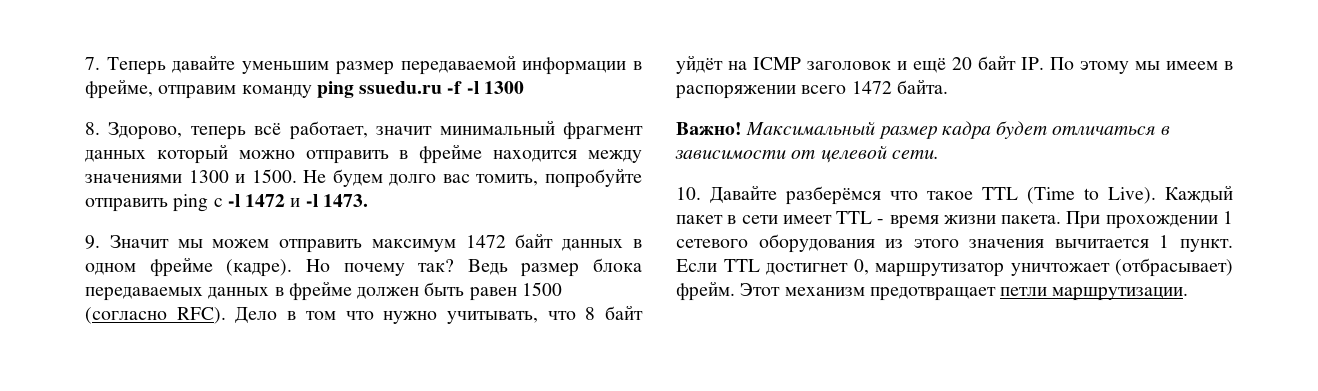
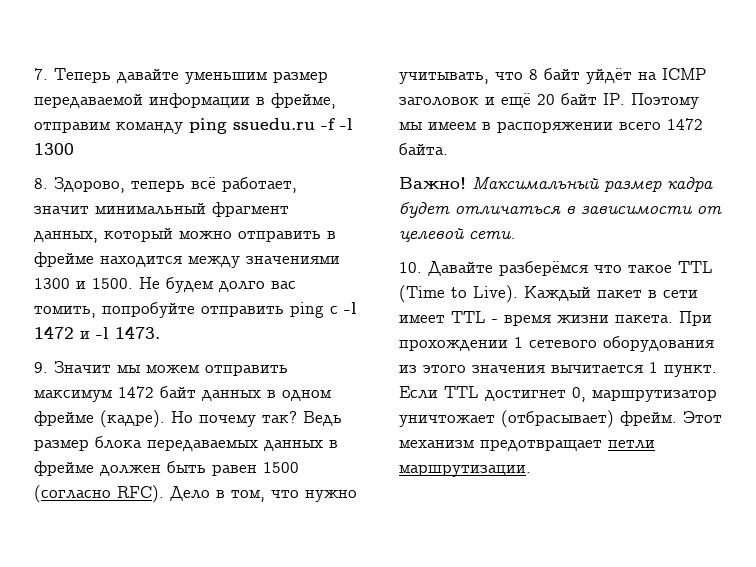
- 8. Здорово, теперь всё работает, значит минимальный фрагмент данных который можно отправить в фрейме находится между значениями 1300 и 1500.
+ 8. Здорово, теперь всё работает, значит минимальный фрагмент данных, который можно отправить в фрейме находится между значениями 1300 и 1500.
- Дело в том что нужно учитывать, что 8 байт уйдёт на ICMP заголовок и ещё 20 байт IP. По этому мы имеем в распоряжении всего 1472 байта.
+ Дело в том, что нужно учитывать, что 8 байт уйдёт на ICMP заголовок и ещё 20 байт IP. Поэтому мы имеем в распоряжении всего 1472 байта.

